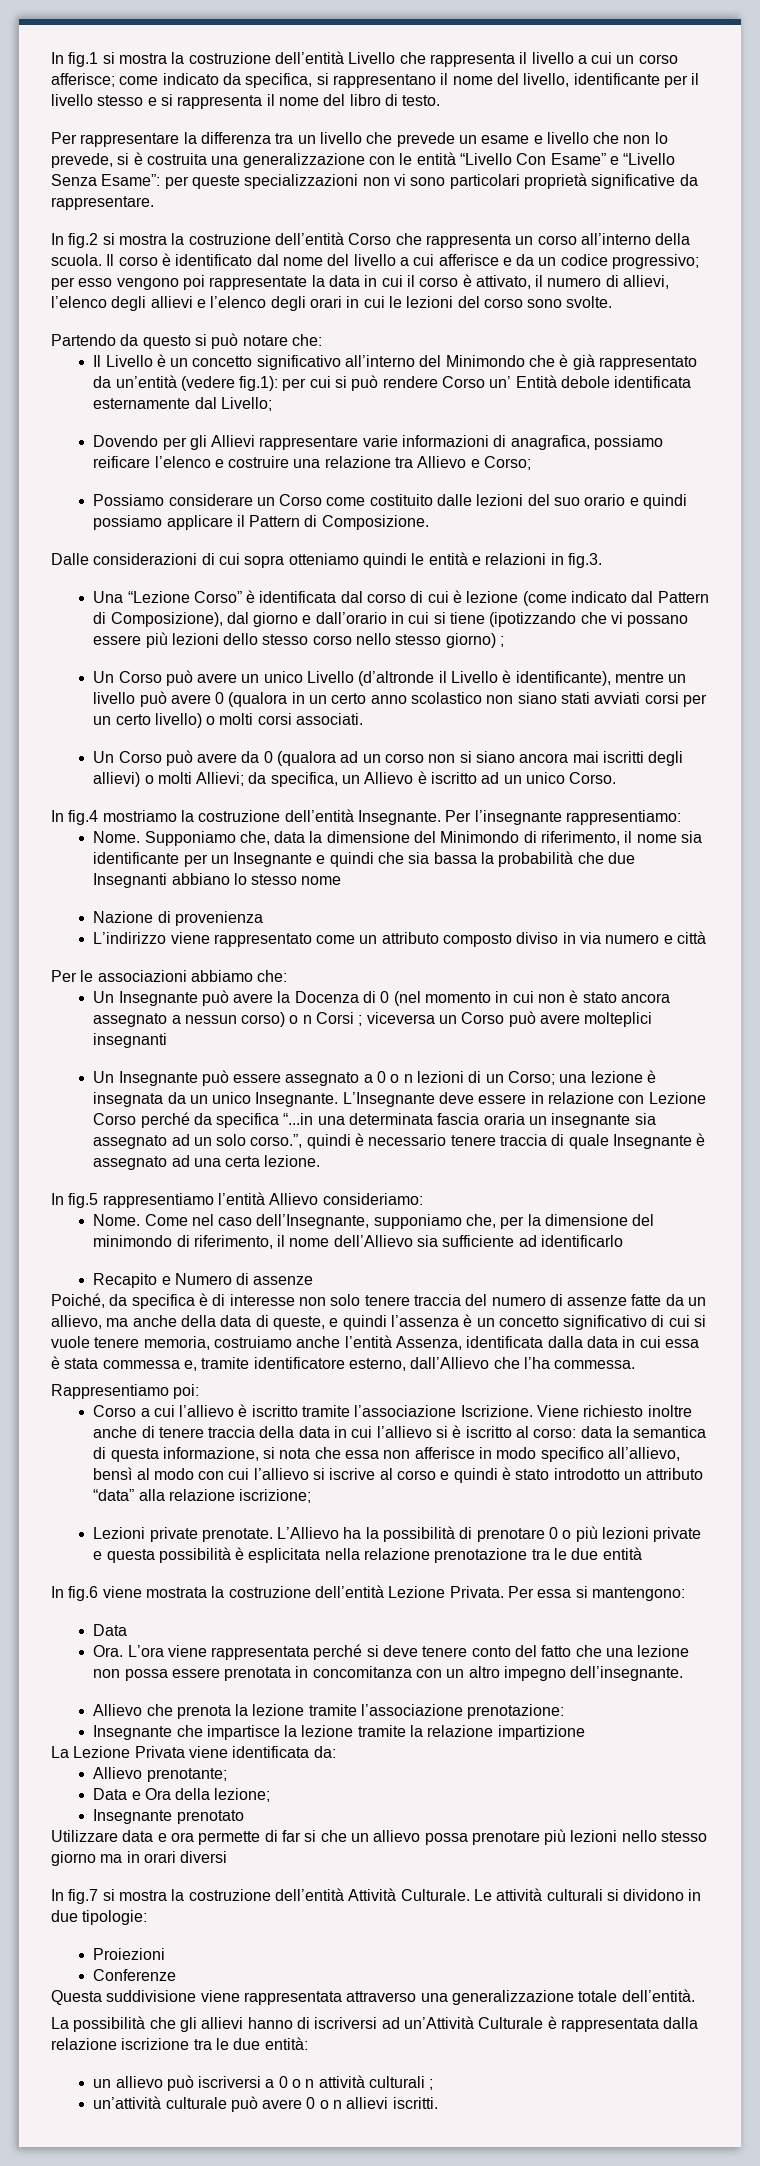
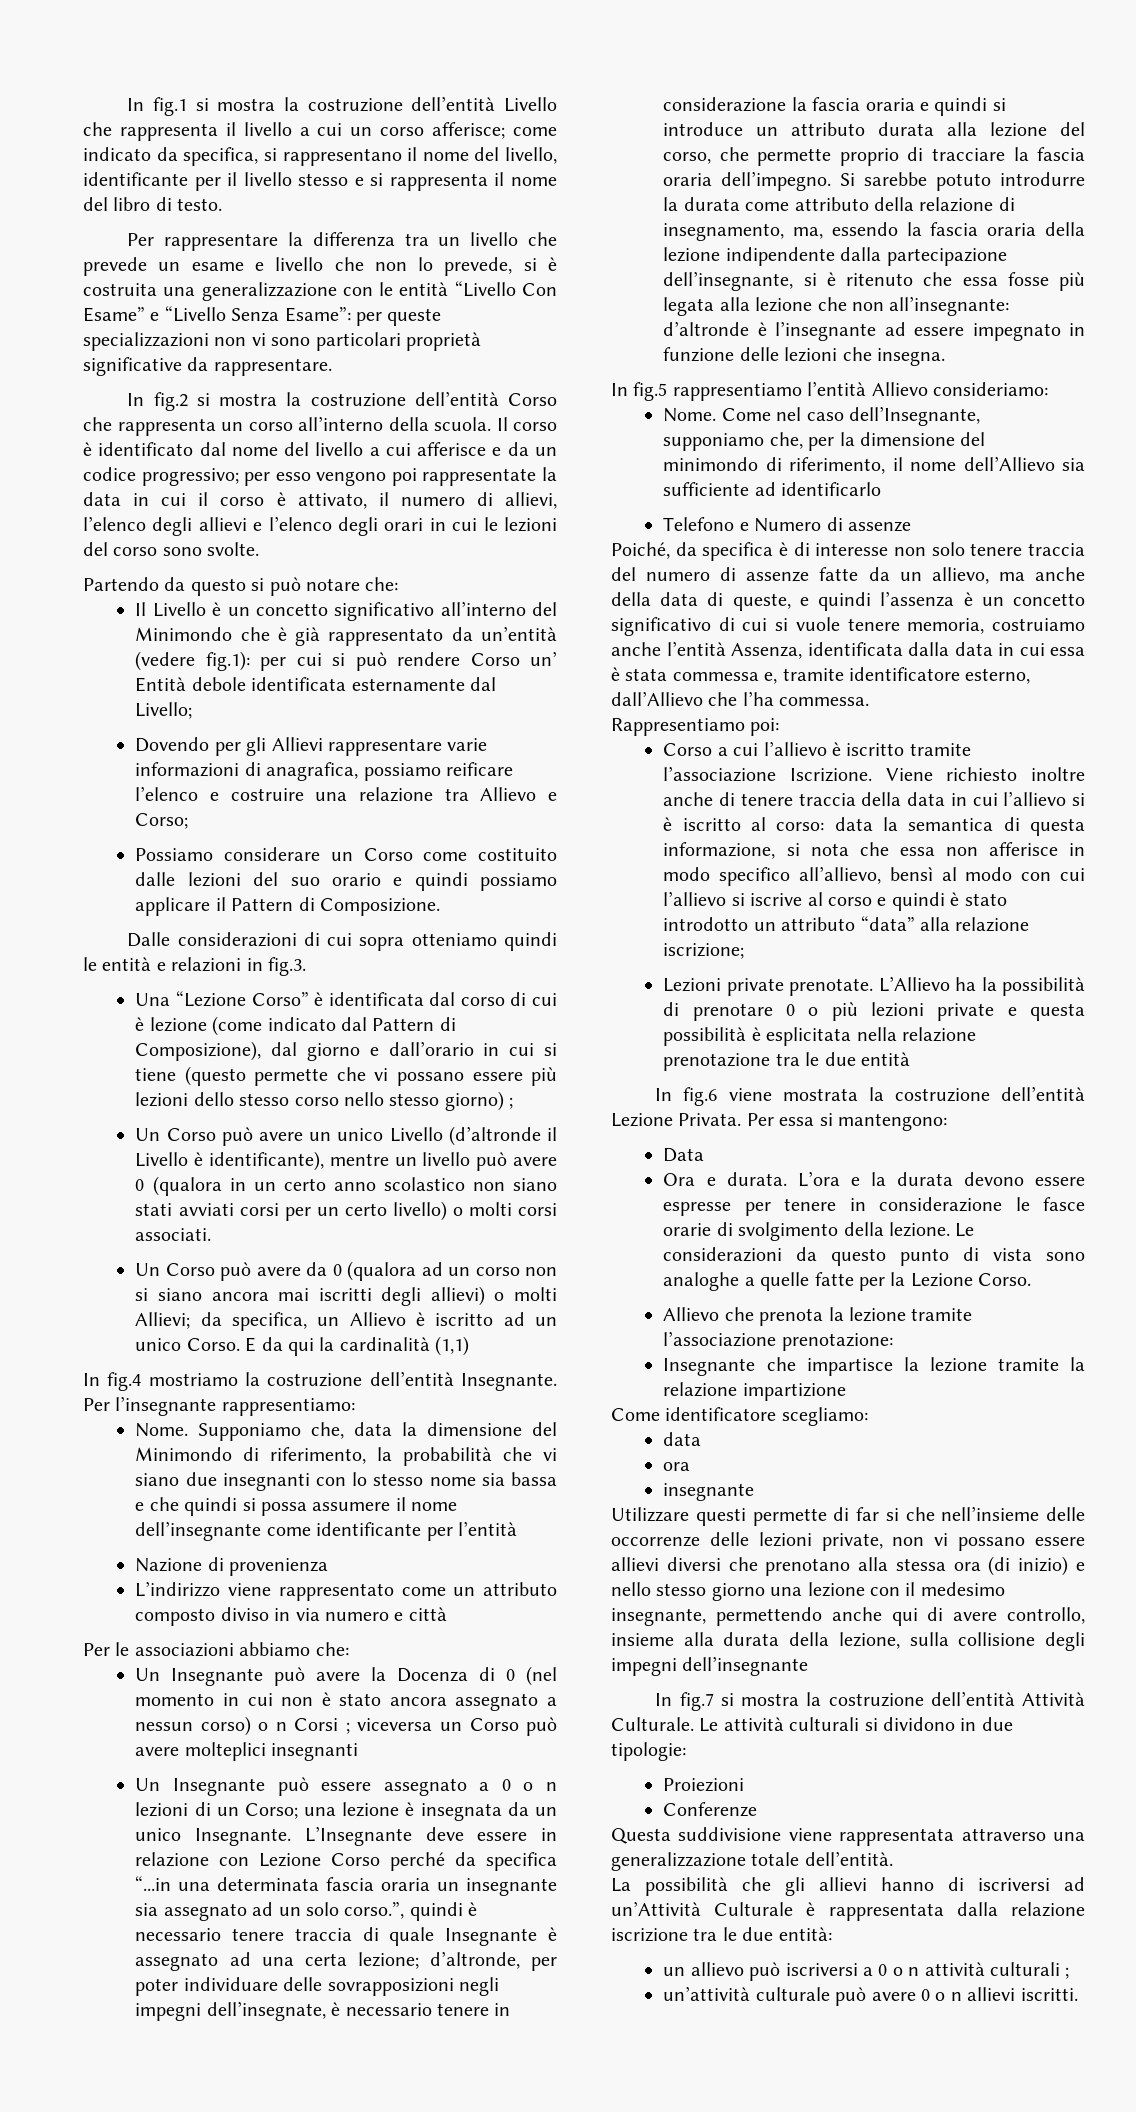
- Una “Lezione Corso” è identificata dal corso di cui è lezione (come indicato dal Pattern di Composizione), dal giorno e dall’orario in cui si tiene (ipotizzando che vi possano essere più lezioni dello stesso corso nello stesso giorno) ;
+ Una “Lezione Corso” è identificata dal corso di cui è lezione (come indicato dal Pattern di Composizione), dal giorno e dall’orario in cui si tiene (questo permette che vi possano essere più lezioni dello stesso corso nello stesso giorno) ;
+ E da qui la cardinalità (1,1)
- Supponiamo che, data la dimensione del Minimondo di riferimento, il nome sia identificante per un Insegnante e quindi che sia bassa la probabilità che due Insegnanti abbiano lo stesso nome
+ Supponiamo che, data la dimensione del Minimondo di riferimento, la probabilità che vi siano due insegnanti con lo stesso nome sia bassa e che quindi si possa assumere il nome dell’insegnante come identificante per l’entità
- L’Insegnante deve essere in relazione con Lezione Corso perché da specifica “...in una determinata fascia oraria un insegnante sia assegnato ad un solo corso.”, quindi è necessario tenere traccia di quale Insegnante è assegnato ad una certa lezione.
+ L’Insegnante deve essere in relazione con Lezione Corso perché da specifica “...in una determinata fascia oraria un insegnante sia assegnato ad un solo corso.”, quindi è necessario tenere traccia di quale Insegnante è assegnato ad una certa lezione; d’altronde, per poter individuare delle sovrapposizioni negli impegni dell’insegnate, è necessario tenere in considerazione la fascia oraria e quindi si introduce un attributo durata alla lezione del corso, che permette proprio di tracciare la fascia oraria dell’impegno. Si sarebbe potuto introdurre la durata come attributo della relazione di insegnamento, ma, essendo la fascia oraria della lezione indipendente dalla partecipazione dell’insegnante, si è ritenuto che essa fosse più legata alla lezione che non all’insegnante: d’altronde è l’insegnante ad essere impegnato in funzione delle lezioni che insegna.
- Recapito e Numero di assenze
+ Telefono e Numero di assenze
- Ora. L’ora viene rappresentata perché si deve tenere conto del fatto che una lezione non possa essere prenotata in concomitanza con un altro impegno dell’insegnante.
+ Ora e durata. L’ora e la durata devono essere espresse per tenere in considerazione le fasce orarie di svolgimento della lezione. Le considerazioni da questo punto di vista sono analoghe a quelle fatte per la Lezione Corso.
- La Lezione Privata viene identificata da:
- Allievo prenotante;
- Data e Ora della lezione;
- Insegnante prenotato
- Utilizzare data e ora permette di far si che un allievo possa prenotare più lezioni nello stesso giorno ma in orari diversi
+ Come identificatore scegliamo:
+ data
+ ora
+ insegnante
+ Utilizzare questi permette di far si che nell’insieme delle occorrenze delle lezioni private, non vi possano essere allievi diversi che prenotano alla stessa ora (di inizio) e nello stesso giorno una lezione con il medesimo insegnante, permettendo anche qui di avere controllo, insieme alla durata della lezione, sulla collisione degli impegni dell’insegnante

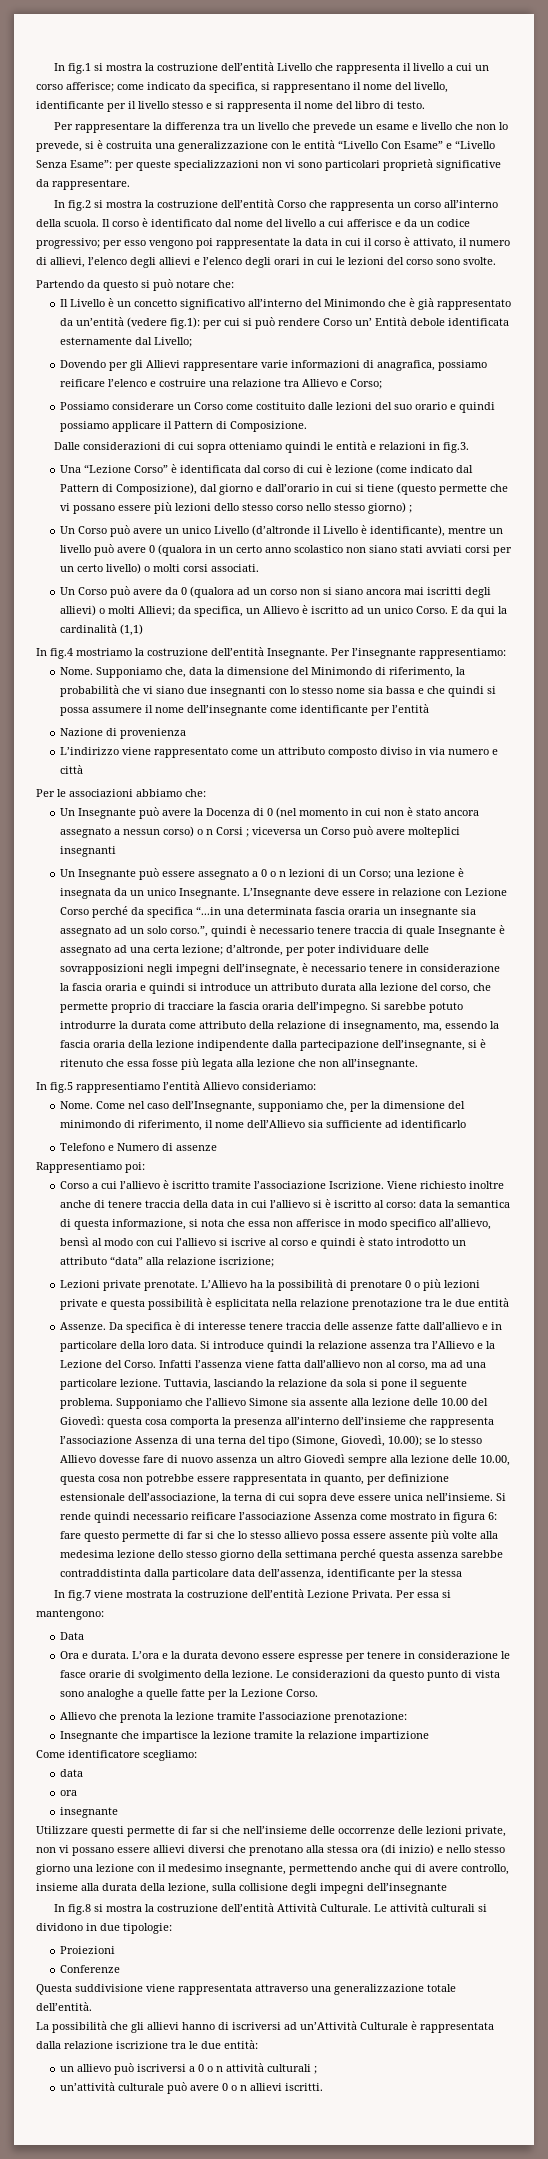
- Si sarebbe potuto introdurre la durata come attributo della relazione di insegnamento, ma, essendo la fascia oraria della lezione indipendente dalla partecipazione dell’insegnante, si è ritenuto che essa fosse più legata alla lezione che non all’insegnante: d’altronde è l’insegnante ad essere impegnato in funzione delle lezioni che insegna.
+ Si sarebbe potuto introdurre la durata come attributo della relazione di insegnamento, ma, essendo la fascia oraria della lezione indipendente dalla partecipazione dell’insegnante, si è ritenuto che essa fosse più legata alla lezione che non all’insegnante.
- Poiché, da specifica è di interesse non solo tenere traccia del numero di assenze fatte da un allievo, ma anche della data di queste, e quindi l’assenza è un concetto significativo di cui si vuole tenere memoria, costruiamo anche l’entità Assenza, identificata dalla data in cui essa è stata commessa e, tramite identificatore esterno, dall’Allievo che l’ha commessa.
- In fig.6 viene mostrata la costruzione dell’entità Lezione Privata.
+ Assenze. Da specifica è di interesse tenere traccia delle assenze fatte dall’allievo e in particolare della loro data. Si introduce quindi la relazione assenza tra l’Allievo e la Lezione del Corso. Infatti l’assenza viene fatta dall’allievo non al corso, ma ad una particolare lezione. Tuttavia, lasciando la relazione da sola si pone il seguente problema. Supponiamo che l’allievo Simone sia assente alla lezione delle 10.00 del Giovedì: questa cosa comporta la presenza all’interno dell’insieme che rappresenta l’associazione Assenza di una terna del tipo (Simone, Giovedì, 10.00); se lo stesso Allievo dovesse fare di nuovo assenza un altro Giovedì sempre alla lezione delle 10.00, questa cosa non potrebbe essere rappresentata in quanto, per definizione estensionale dell’associazione, la terna di cui sopra deve essere unica nell’insieme. Si rende quindi necessario reificare l’associazione Assenza come mostrato in figura 6: fare questo permette di far si che lo stesso allievo possa essere assente più volte alla medesima lezione dello stesso giorno della settimana perché questa assenza sarebbe contraddistinta dalla particolare data dell’assenza, identificante per la stessa
+ In fig.7 viene mostrata la costruzione dell’entità Lezione Privata.
- In fig.7 si mostra la costruzione dell’entità Attività Culturale.
+ In fig.8 si mostra la costruzione dell’entità Attività Culturale.

